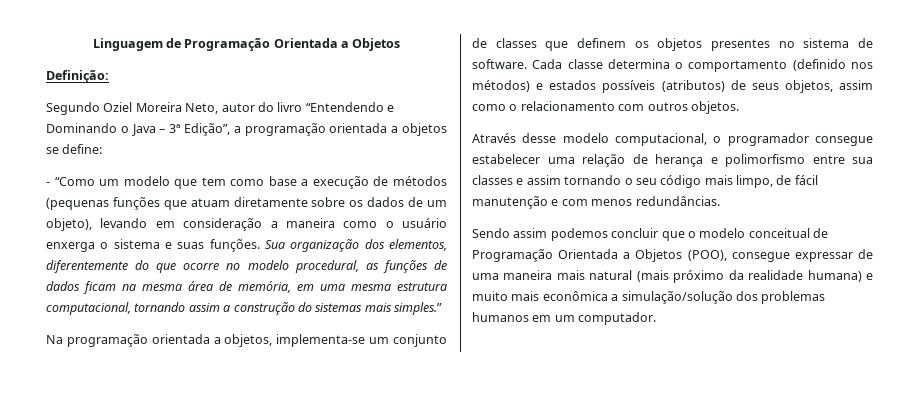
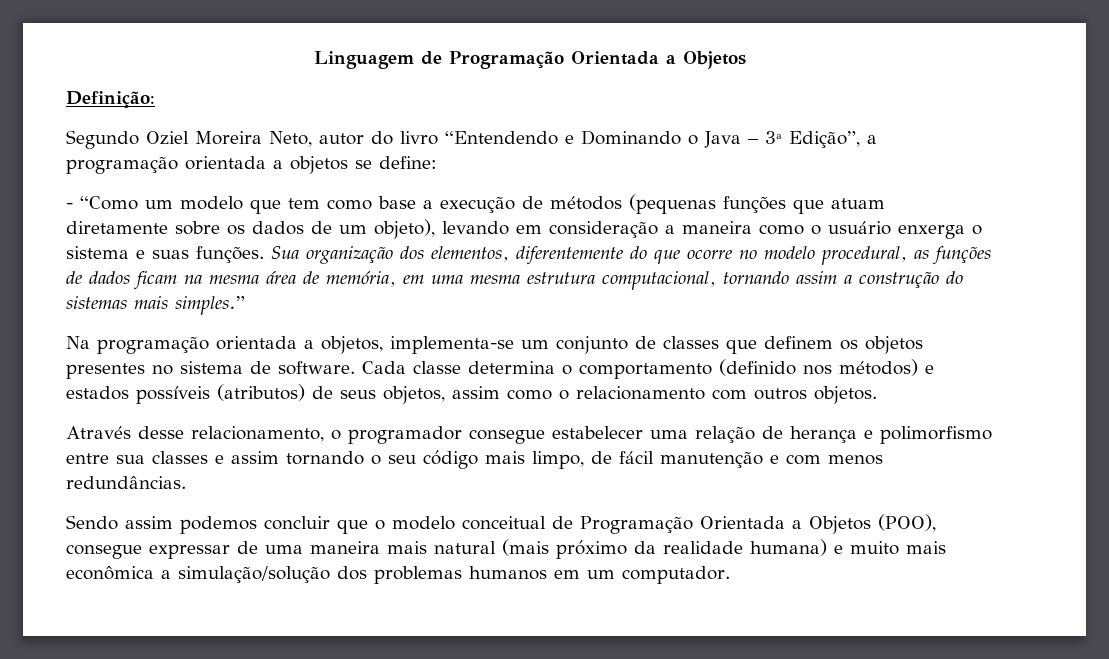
- Através desse modelo computacional, o programador consegue estabelecer uma relação de herança e polimorfismo entre sua classes e assim tornando o seu código mais limpo, de fácil manutenção e com menos redundâncias.
+ Através desse relacionamento, o programador consegue estabelecer uma relação de herança e polimorfismo entre sua classes e assim tornando o seu código mais limpo, de fácil manutenção e com menos redundâncias.

